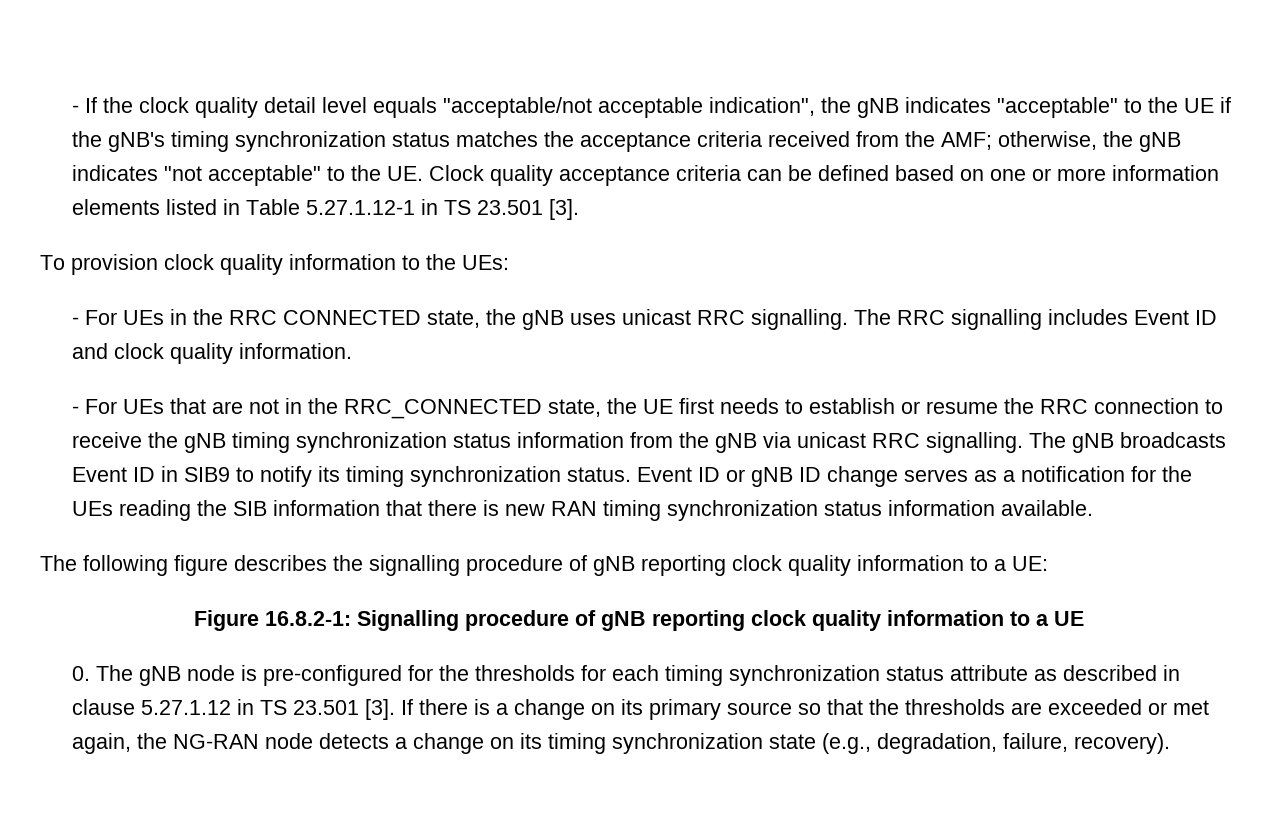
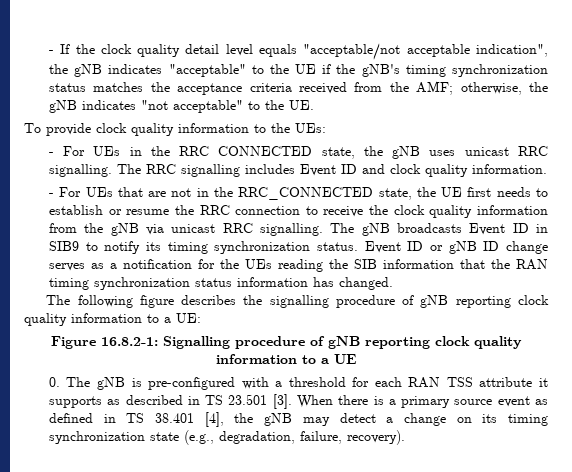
- - If the clock quality detail level equals "acceptable/not acceptable indication", the gNB indicates "acceptable" to the UE if the gNB's timing synchronization status matches the acceptance criteria received from the AMF; otherwise, the gNB indicates "not acceptable" to the UE. Clock quality acceptance criteria can be defined based on one or more information elements listed in Table 5.27.1.12-1 in TS 23.501 [3].
+ - If the clock quality detail level equals "acceptable/not acceptable indication", the gNB indicates "acceptable" to the UE if the gNB's timing synchronization status matches the acceptance criteria received from the AMF; otherwise, the gNB indicates "not acceptable" to the UE.
- To provision clock quality information to the UEs:
+ To provide clock quality information to the UEs:
- - For UEs that are not in the RRC_CONNECTED state, the UE first needs to establish or resume the RRC connection to receive the gNB timing synchronization status information from the gNB via unicast RRC signalling.
+ - For UEs that are not in the RRC_CONNECTED state, the UE first needs to establish or resume the RRC connection to receive the clock quality information from the gNB via unicast RRC signalling.
- Event ID or gNB ID change serves as a notification for the UEs reading the SIB information that there is new RAN timing synchronization status information available.
+ Event ID or gNB ID change serves as a notification for the UEs reading the SIB information that the RAN timing synchronization status information has changed.
- 0. The gNB node is pre-configured for the thresholds for each timing synchronization status attribute as described in clause 5.27.1.12 in TS 23.501 [3]. If there is a change on its primary source so that the thresholds are exceeded or met again, the NG-RAN node detects a change on its timing synchronization state (e.g., degradation, failure, recovery).
+ 0. The gNB is pre-configured with a threshold for each RAN TSS attribute it supports as described in TS 23.501 [3]. When there is a primary source event as defined in TS 38.401 [4], the gNB may detect a change on its timing synchronization state (e.g., degradation, failure, recovery).

